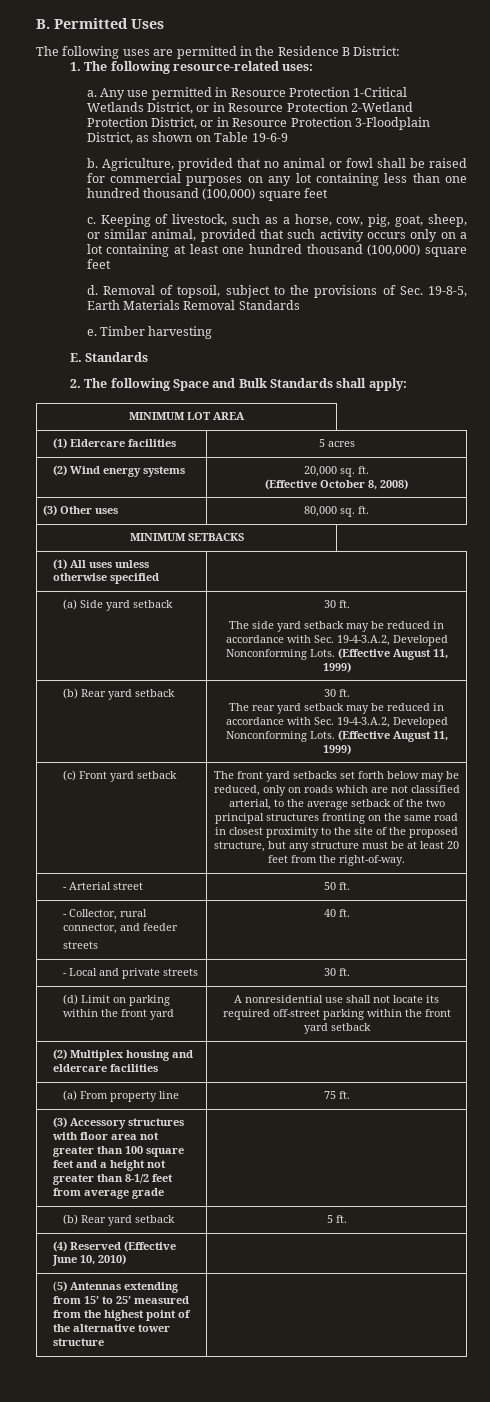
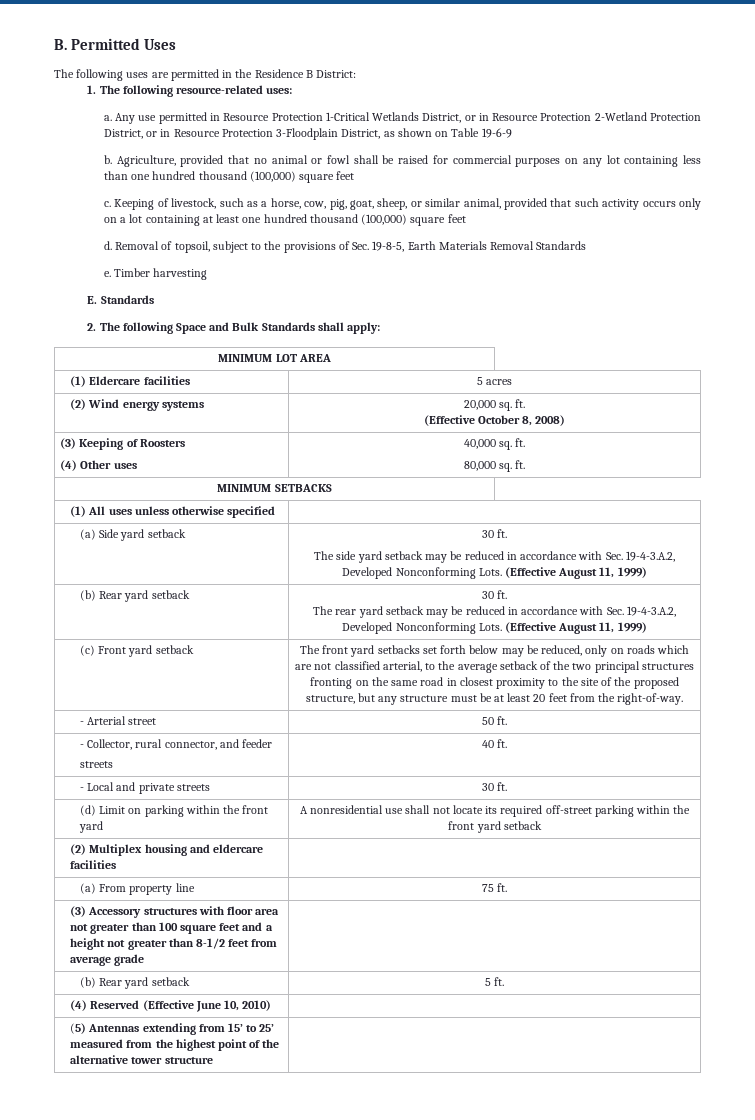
- (3) Other uses | 80,000 sq. ft.
+ (3) Keeping of Roosters
+ (4) Other uses | 40,000 sq. ft.
+ 80,000 sq. ft.

